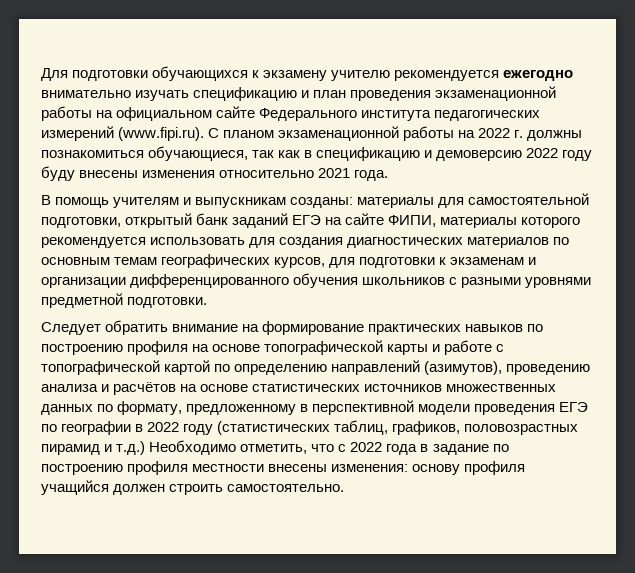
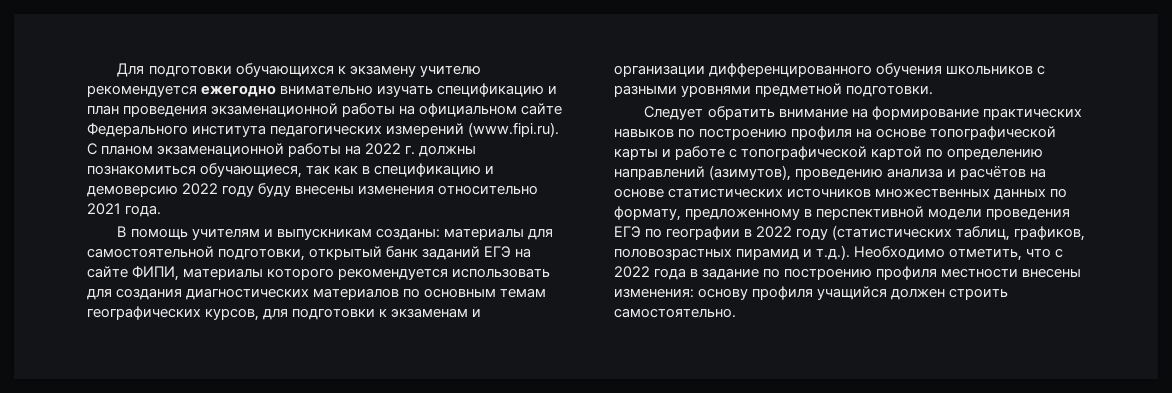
- Следует обратить внимание на формирование практических навыков по построению профиля на основе топографической карты и работе с топографической картой по определению направлений (азимутов), проведению анализа и расчётов на основе статистических источников множественных данных по формату, предложенному в перспективной модели проведения ЕГЭ по географии в 2022 году (статистических таблиц, графиков, половозрастных пирамид и т.д.) Необходимо отметить, что с 2022 года в задание по построению профиля местности внесены изменения:
+ Следует обратить внимание на формирование практических навыков по построению профиля на основе топографической карты и работе с топографической картой по определению направлений (азимутов), проведению анализа и расчётов на основе статистических источников множественных данных по формату, предложенному в перспективной модели проведения ЕГЭ по географии в 2022 году (статистических таблиц, графиков, половозрастных пирамид и т.д.). Необходимо отметить, что с 2022 года в задание по построению профиля местности внесены изменения:

